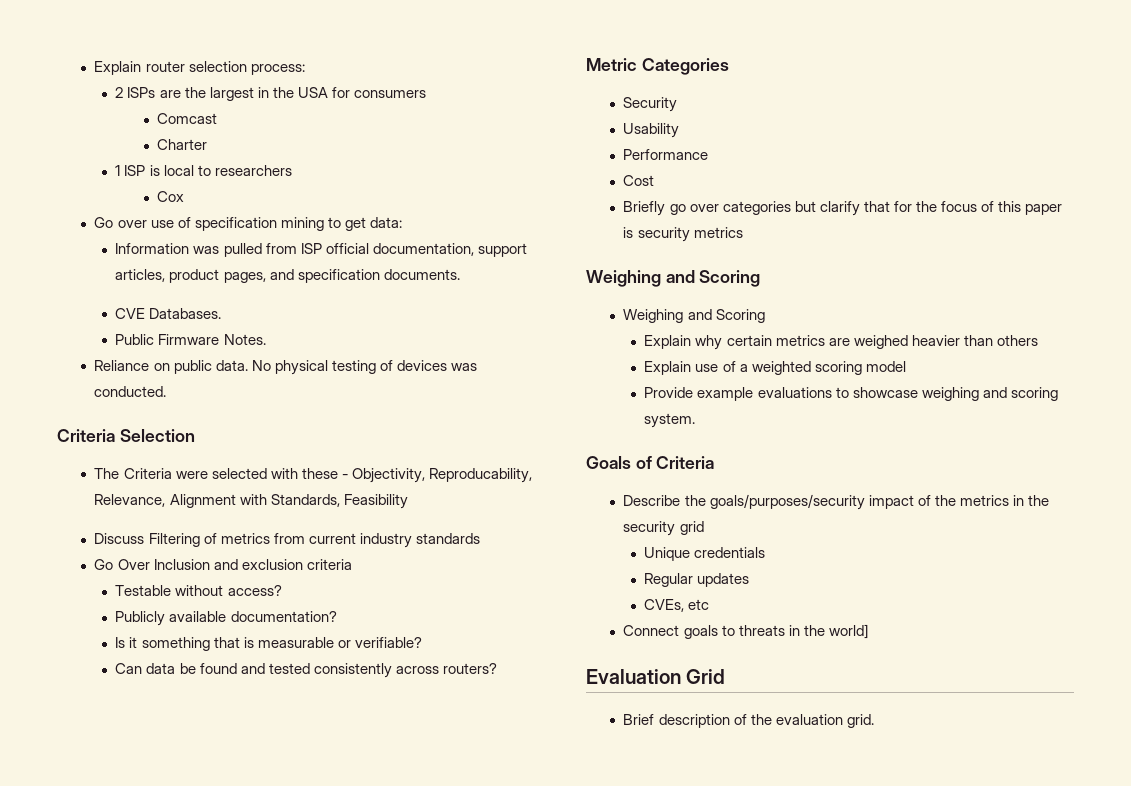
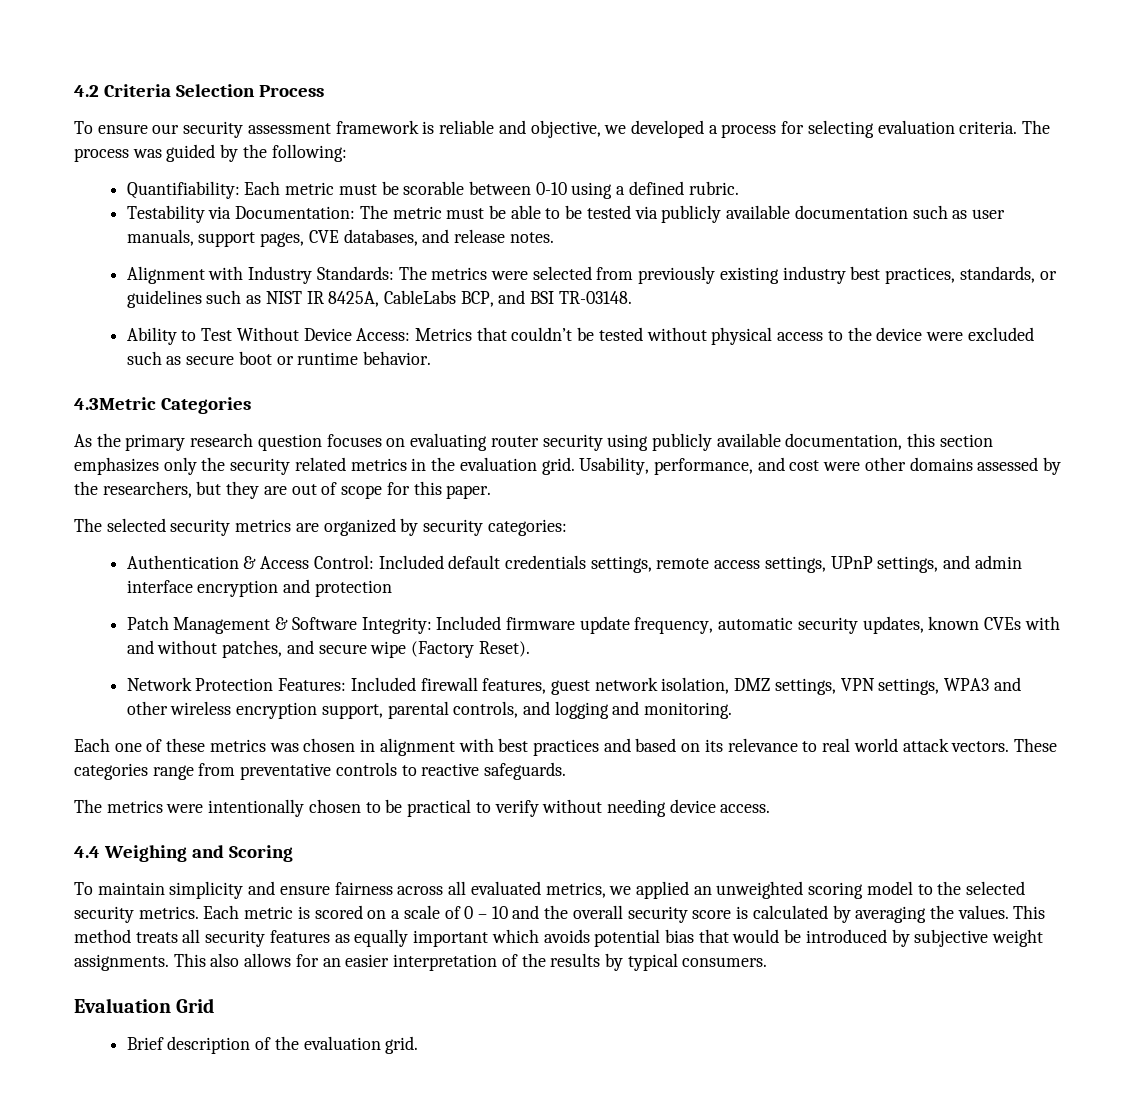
- Explain router selection process:
- 2 ISPs are the largest in the USA for consumers
- Comcast
- Charter
- 1 ISP is local to researchers
- Cox
- Go over use of specification mining to get data:
- Information was pulled from ISP official documentation, support articles, product pages, and specification documents.
- CVE Databases.
- Public Firmware Notes.
- Reliance on public data. No physical testing of devices was conducted.
- Criteria Selection
- The Criteria were selected with these - Objectivity, Reproducability, Relevance, Alignment with Standards, Feasibility
- Discuss Filtering of metrics from current industry standards
- Go Over Inclusion and exclusion criteria
- Testable without access?
- Publicly available documentation?
- Is it something that is measurable or verifiable?
- Can data be found and tested consistently across routers?
- Metric Categories
- Security
- Usability
- Performance
- Cost
- Briefly go over categories but clarify that for the focus of this paper is security metrics
- Weighing and Scoring
- Weighing and Scoring
- Explain why certain metrics are weighed heavier than others
- Explain use of a weighted scoring model
- Provide example evaluations to showcase weighing and scoring system.
- Goals of Criteria
- Describe the goals/purposes/security impact of the metrics in the security grid
- Unique credentials
- Regular updates
- CVEs, etc
- Connect goals to threats in the world]
+ 4.2 Criteria Selection Process
+ To ensure our security assessment framework is reliable and objective, we developed a process for selecting evaluation criteria. The process was guided by the following:
+ Quantifiability: Each metric must be scorable between 0-10 using a defined rubric.
+ Testability via Documentation: The metric must be able to be tested via publicly available documentation such as user manuals, support pages, CVE databases, and release notes.
+ Alignment with Industry Standards: The metrics were selected from previously existing industry best practices, standards, or guidelines such as NIST IR 8425A, CableLabs BCP, and BSI TR-03148.
+ Ability to Test Without Device Access: Metrics that couldn’t be tested without physical access to the device were excluded such as secure boot or runtime behavior.
+ 4.3Metric Categories
+ As the primary research question focuses on evaluating router security using publicly available documentation, this section emphasizes only the security related metrics in the evaluation grid. Usability, performance, and cost were other domains assessed by the researchers, but they are out of scope for this paper.
+ The selected security metrics are organized by security categories:
+ Authentication & Access Control: Included default credentials settings, remote access settings, UPnP settings, and admin interface encryption and protection
+ Patch Management & Software Integrity: Included firmware update frequency, automatic security updates, known CVEs with and without patches, and secure wipe (Factory Reset).
+ Network Protection Features: Included firewall features, guest network isolation, DMZ settings, VPN settings, WPA3 and other wireless encryption support, parental controls, and logging and monitoring.
+ Each one of these metrics was chosen in alignment with best practices and based on its relevance to real world attack vectors. These categories range from preventative controls to reactive safeguards.
+ The metrics were intentionally chosen to be practical to verify without needing device access.
+ 4.4 Weighing and Scoring
+ To maintain simplicity and ensure fairness across all evaluated metrics, we applied an unweighted scoring model to the selected security metrics. Each metric is scored on a scale of 0 – 10 and the overall security score is calculated by averaging the values. This method treats all security features as equally important which avoids potential bias that would be introduced by subjective weight assignments. This also allows for an easier interpretation of the results by typical consumers.

